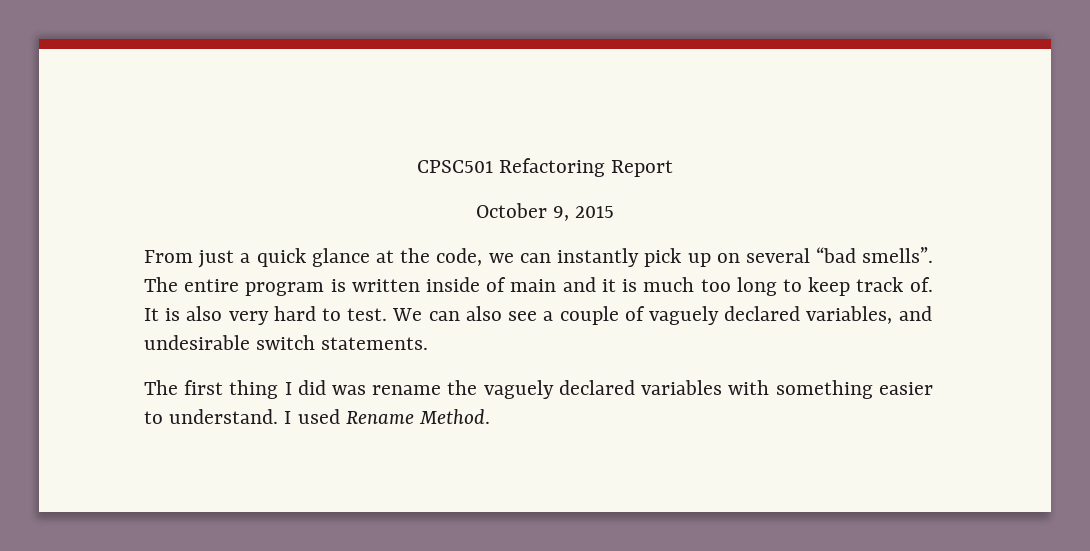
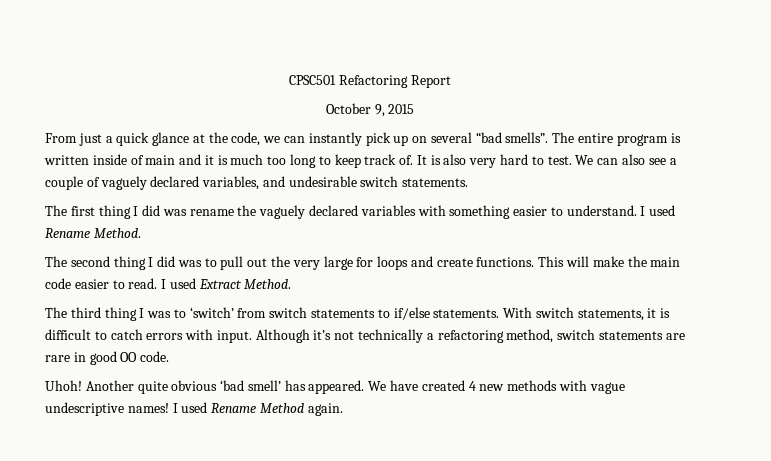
+ The second thing I did was to pull out the very large for loops and create functions. This will make the main code easier to read. I used Extract Method.
+ The third thing I was to ‘switch’ from switch statements to if/else statements. With switch statements, it is difficult to catch errors with input. Although it’s not technically a refactoring method, switch statements are rare in good OO code.
+ Uhoh! Another quite obvious ‘bad smell’ has appeared. We have created 4 new methods with vague undescriptive names! I used Rename Method again.

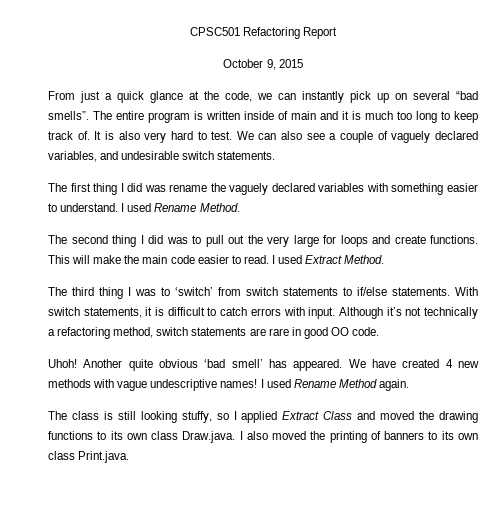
+ The class is still looking stuffy, so I applied Extract Class and moved the drawing functions to its own class Draw.java. I also moved the printing of banners to its own class Print.java.

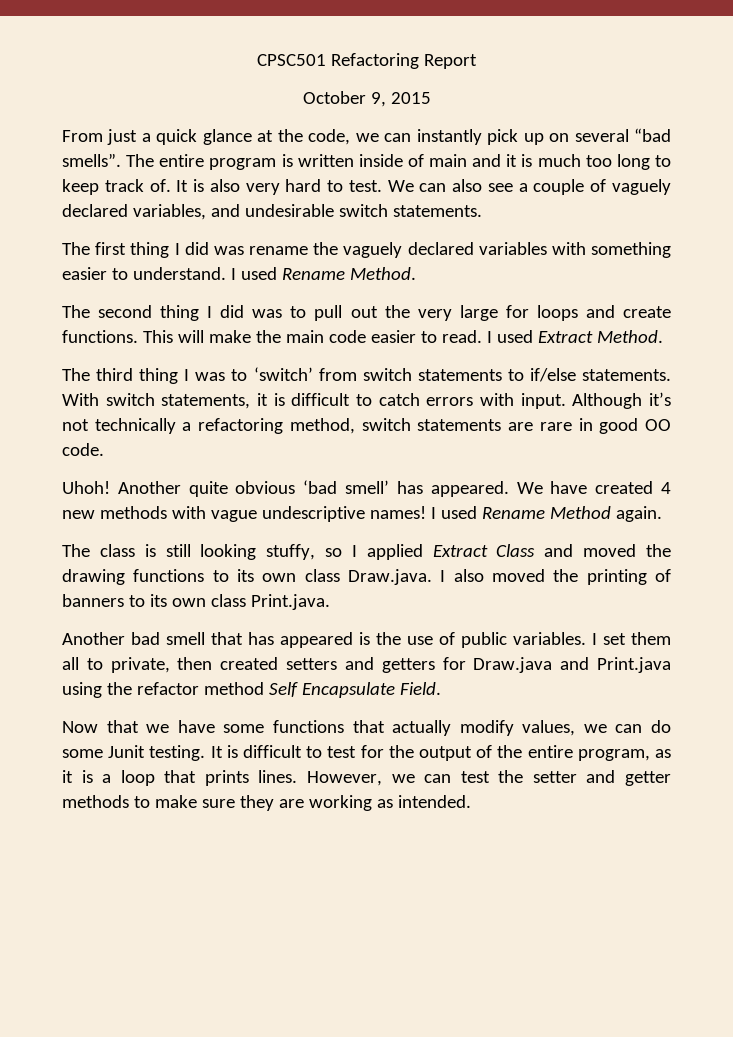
+ Another bad smell that has appeared is the use of public variables. I set them all to private, then created setters and getters for Draw.java and Print.java using the refactor method Self Encapsulate Field.
+ Now that we have some functions that actually modify values, we can do some Junit testing. It is difficult to test for the output of the entire program, as it is a loop that prints lines. However, we can test the setter and getter methods to make sure they are working as intended.

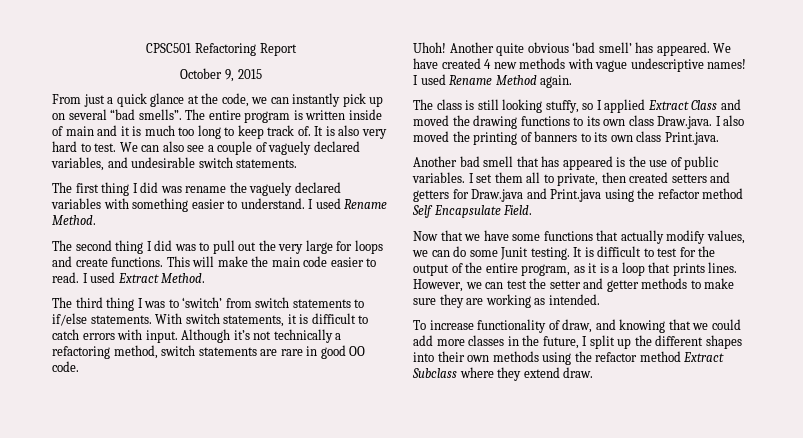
+ To increase functionality of draw, and knowing that we could add more classes in the future, I split up the different shapes into their own methods using the refactor method Extract Subclass where they extend draw.

